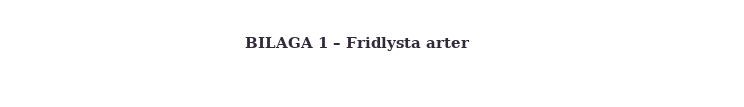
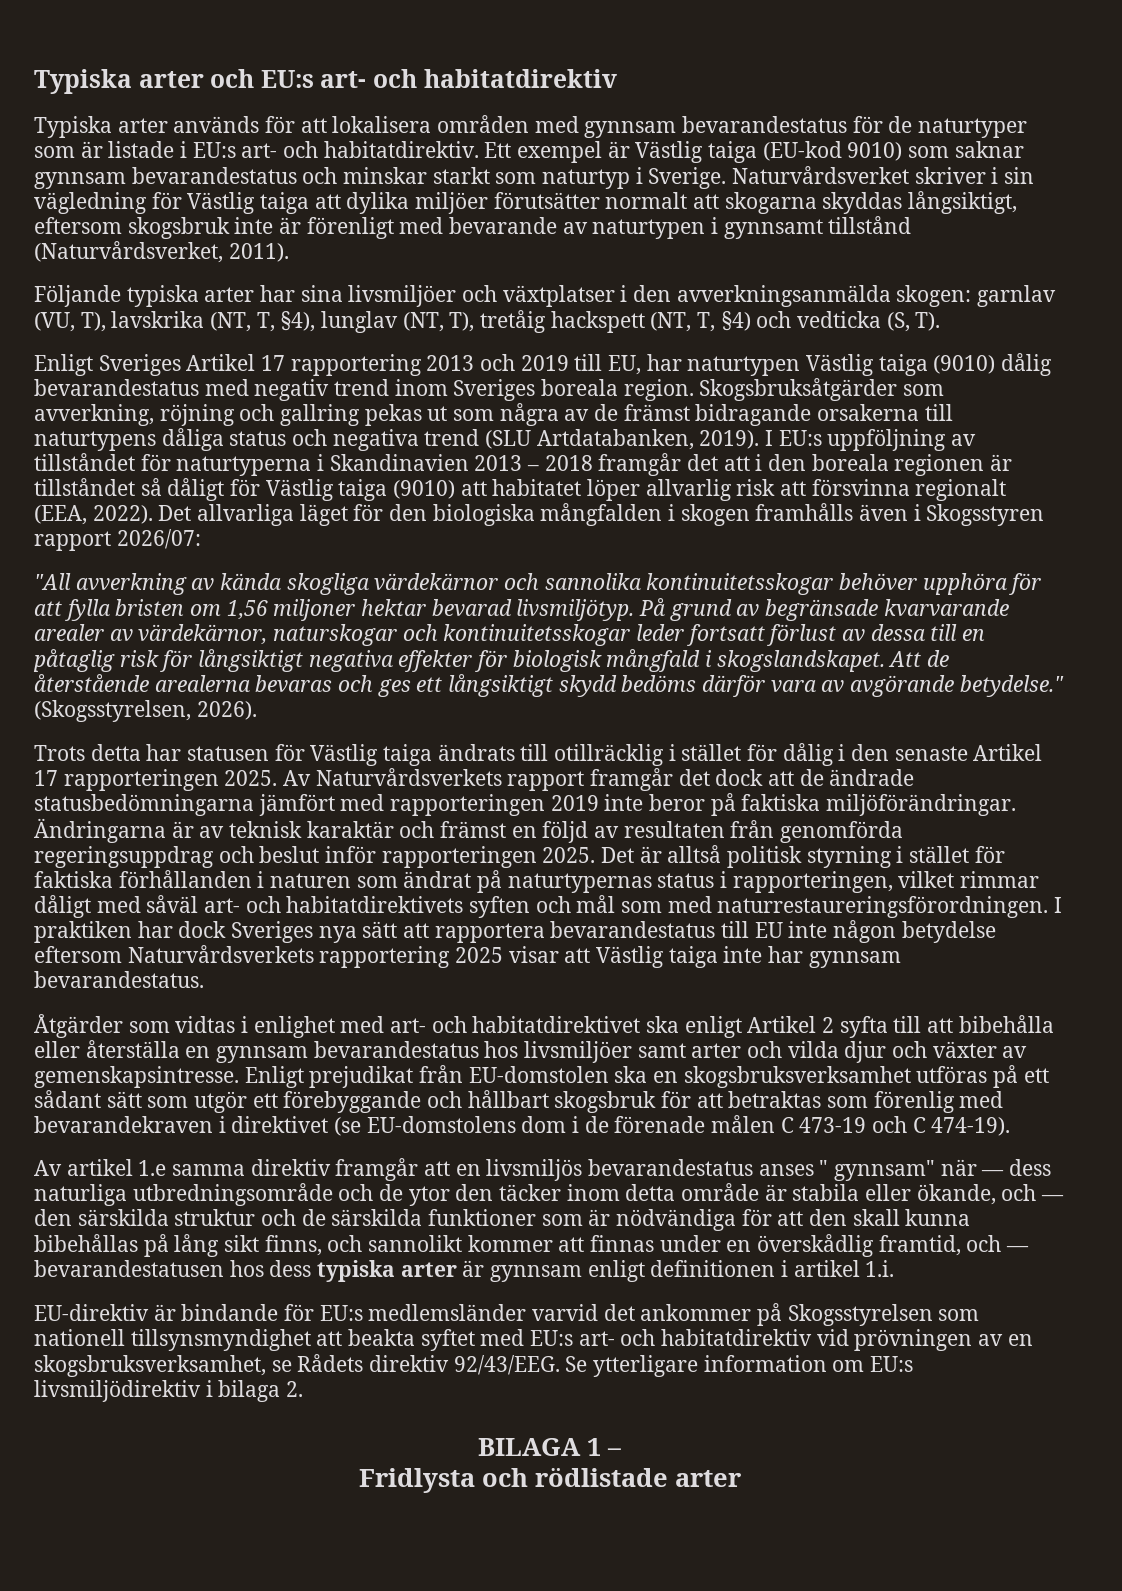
+ Typiska arter och EU:s art- och habitatdirektiv
+ Typiska arter används för att lokalisera områden med gynnsam bevarandestatus för de naturtyper som är listade i EU:s art- och habitatdirektiv. Ett exempel är Västlig taiga (EU-kod 9010) som saknar gynnsam bevarandestatus och minskar starkt som naturtyp i Sverige. Naturvårdsverket skriver i sin vägledning för Västlig taiga att dylika miljöer förutsätter normalt att skogarna skyddas långsiktigt, eftersom skogsbruk inte är förenligt med bevarande av naturtypen i gynnsamt tillstånd (Naturvårdsverket, 2011).
+ Följande typiska arter har sina livsmiljöer och växtplatser i den avverkningsanmälda skogen: garnlav (VU, T), lavskrika (NT, T, §4), lunglav (NT, T), tretåig hackspett (NT, T, §4) och vedticka (S, T).
+ Enligt Sveriges Artikel 17 rapportering 2013 och 2019 till EU, har naturtypen Västlig taiga (9010) dålig bevarandestatus med negativ trend inom Sveriges boreala region. Skogsbruksåtgärder som avverkning, röjning och gallring pekas ut som några av de främst bidragande orsakerna till naturtypens dåliga status och negativa trend (SLU Artdatabanken, 2019). I EU:s uppföljning av tillståndet för naturtyperna i Skandinavien 2013 – 2018 framgår det att i den boreala regionen är tillståndet så dåligt för Västlig taiga (9010) att habitatet löper allvarlig risk att försvinna regionalt (EEA, 2022). Det allvarliga läget för den biologiska mångfalden i skogen framhålls även i Skogsstyren rapport 2026/07:
+ "All avverkning av kända skogliga värdekärnor och sannolika kontinuitetsskogar behöver upphöra för att fylla bristen om 1,56 miljoner hektar bevarad livsmiljötyp. På grund av begränsade kvarvarande arealer av värdekärnor, naturskogar och kontinuitetsskogar leder fortsatt förlust av dessa till en påtaglig risk för långsiktigt negativa effekter för biologisk mångfald i skogslandskapet. Att de återstående arealerna bevaras och ges ett långsiktigt skydd bedöms därför vara av avgörande betydelse." (Skogsstyrelsen, 2026).
+ Trots detta har statusen för Västlig taiga ändrats till otillräcklig i stället för dålig i den senaste Artikel 17 rapporteringen 2025. Av Naturvårdsverkets rapport framgår det dock att de ändrade statusbedömningarna jämfört med rapporteringen 2019 inte beror på faktiska miljöförändringar. Ändringarna är av teknisk karaktär och främst en följd av resultaten från genomförda regeringsuppdrag och beslut inför rapporteringen 2025. Det är alltså politisk styrning i stället för faktiska förhållanden i naturen som ändrat på naturtypernas status i rapporteringen, vilket rimmar dåligt med såväl art- och habitatdirektivets syften och mål som med naturrestaureringsförordningen. I praktiken har dock Sveriges nya sätt att rapportera bevarandestatus till EU inte någon betydelse eftersom Naturvårdsverkets rapportering 2025 visar att Västlig taiga inte har gynnsam bevarandestatus.
+ Åtgärder som vidtas i enlighet med art- och habitatdirektivet ska enligt Artikel 2 syfta till att bibehålla eller återställa en gynnsam bevarandestatus hos livsmiljöer samt arter och vilda djur och växter av gemenskapsintresse. Enligt prejudikat från EU-domstolen ska en skogsbruksverksamhet utföras på ett sådant sätt som utgör ett förebyggande och hållbart skogsbruk för att betraktas som förenlig med bevarandekraven i direktivet (se EU-domstolens dom i de förenade målen C 473-19 och C 474-19).
+ Av artikel 1.e samma direktiv framgår att en livsmiljös bevarandestatus anses " gynnsam" när — dess naturliga utbredningsområde och de ytor den täcker inom detta område är stabila eller ökande, och — den särskilda struktur och de särskilda funktioner som är nödvändiga för att den skall kunna bibehållas på lång sikt finns, och sannolikt kommer att finnas under en överskådlig framtid, och — bevarandestatusen hos dess typiska arter är gynnsam enligt definitionen i artikel 1.i.
+ EU-direktiv är bindande för EU:s medlemsländer varvid det ankommer på Skogsstyrelsen som nationell tillsynsmyndighet att beakta syftet med EU:s art- och habitatdirektiv vid prövningen av en skogsbruksverksamhet, se Rådets direktiv 92/43/EEG. Se ytterligare information om EU:s livsmiljödirektiv i bilaga 2.
- BILAGA 1 – Fridlysta arter
+ BILAGA 1 –
+ Fridlysta och rödlistade arter

